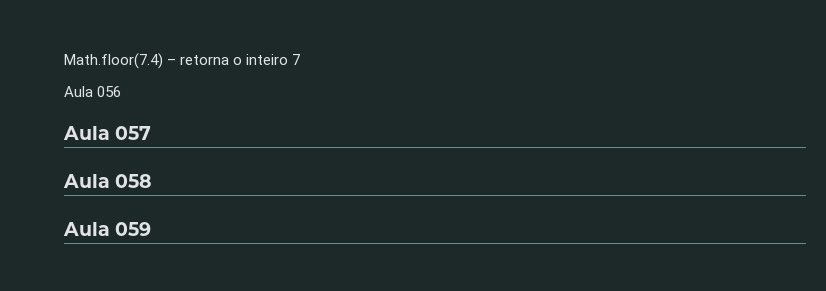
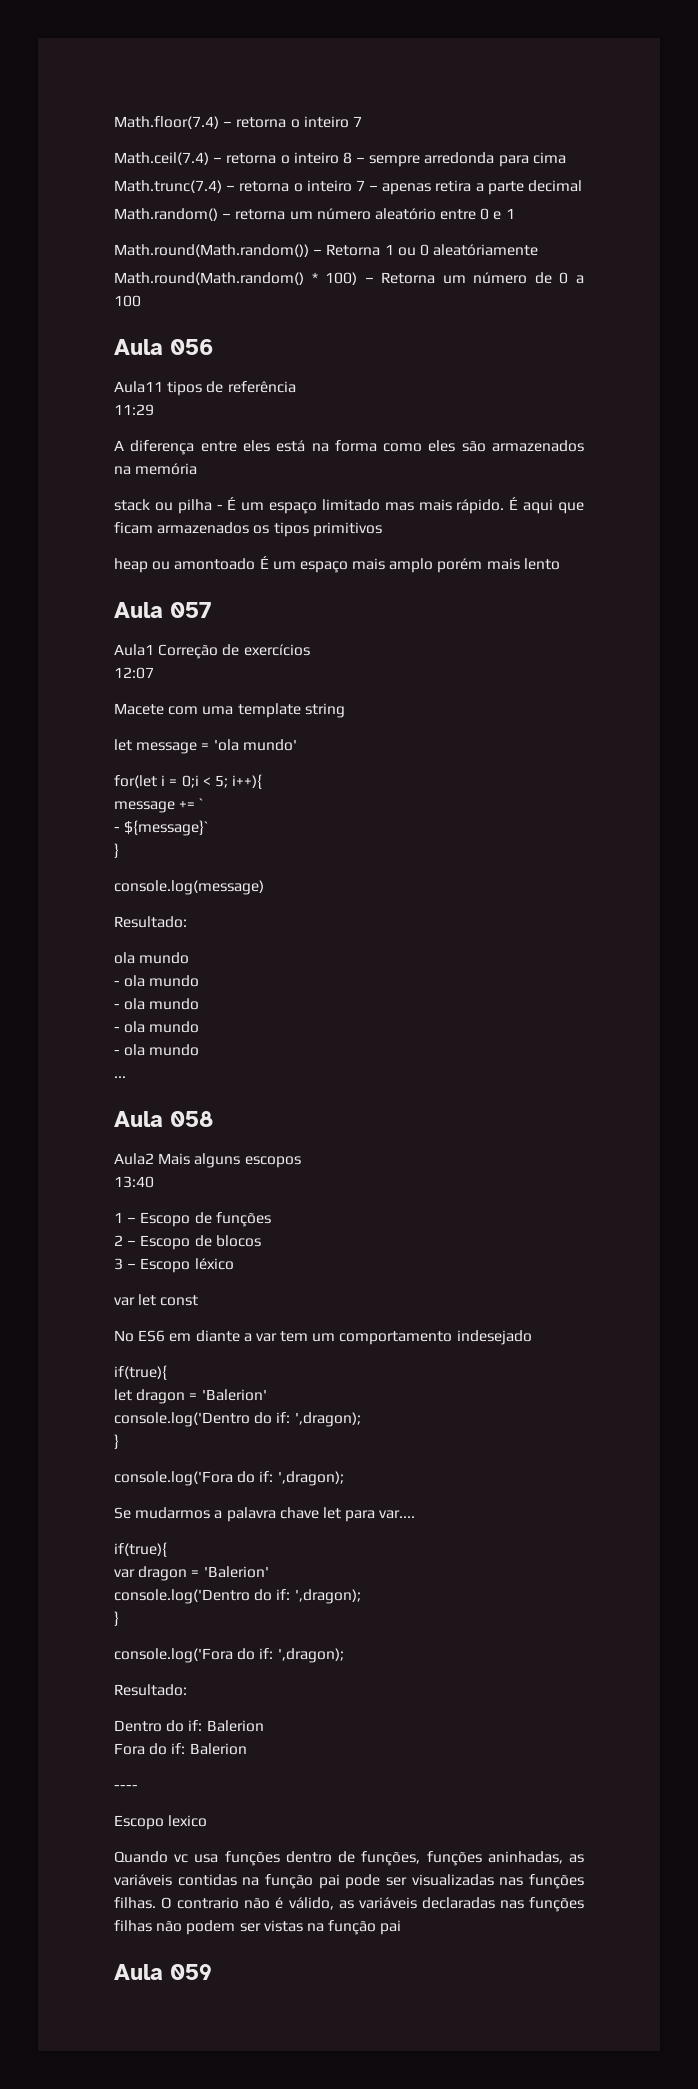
+ Math.ceil(7.4) – retorna o inteiro 8 – sempre arredonda para cima
+ Math.trunc(7.4) – retorna o inteiro 7 – apenas retira a parte decimal
+ Math.random() – retorna um número aleatório entre 0 e 1
+ Math.round(Math.random()) – Retorna 1 ou 0 aleatóriamente
+ Math.round(Math.random() * 100) – Retorna um número de 0 a 100
  Aula 056
+ Aula11 tipos de referência
+ 11:29
+ A diferença entre eles está na forma como eles são armazenados na memória
+ stack ou pilha - É um espaço limitado mas mais rápido. É aqui que ficam armazenados os tipos primitivos
+ heap ou amontoado É um espaço mais amplo porém mais lento
  Aula 057
+ Aula1 Correção de exercícios
+ 12:07
+ Macete com uma template string
+ let message = 'ola mundo'
+ for(let i = 0;i < 5; i++){
+ message += `
+ - ${message}`
+ }
+ console.log(message)
+ Resultado:
+ ola mundo
+ - ola mundo
+ - ola mundo
+ - ola mundo
+ - ola mundo
+ ...
  Aula 058
+ Aula2 Mais alguns escopos
+ 13:40
+ 1 – Escopo de funções
+ 2 – Escopo de blocos
+ 3 – Escopo léxico
+ var let const
+ No ES6 em diante a var tem um comportamento indesejado
+ if(true){
+ let dragon = 'Balerion'
+ console.log('Dentro do if: ',dragon);
+ }
+ console.log('Fora do if: ',dragon);
+ Se mudarmos a palavra chave let para var....
+ if(true){
+ var dragon = 'Balerion'
+ console.log('Dentro do if: ',dragon);
+ }
+ console.log('Fora do if: ',dragon);
+ Resultado:
+ Dentro do if: Balerion
+ Fora do if: Balerion
+ ----
+ Escopo lexico
+ Quando vc usa funções dentro de funções, funções aninhadas, as variáveis contidas na função pai pode ser visualizadas nas funções filhas. O contrario não é válido, as variáveis declaradas nas funções filhas não podem ser vistas na função pai

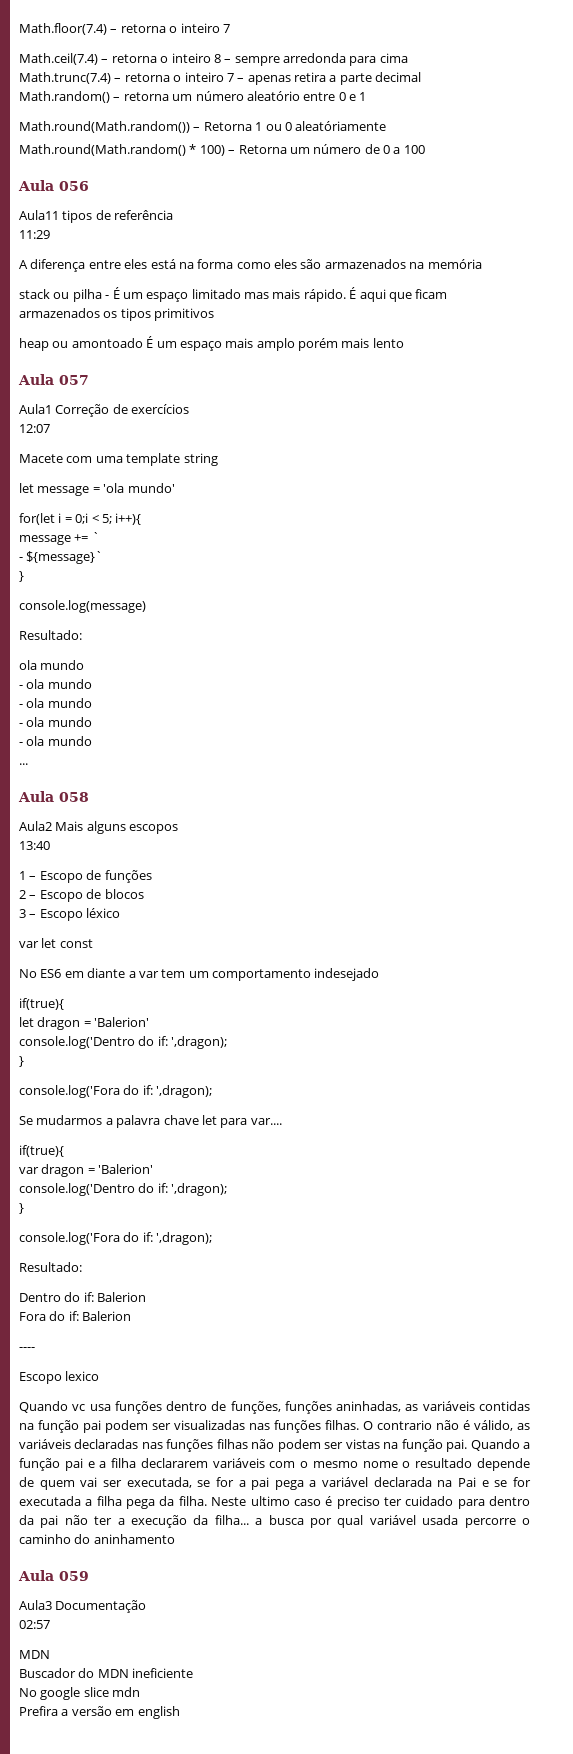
- Quando vc usa funções dentro de funções, funções aninhadas, as variáveis contidas na função pai pode ser visualizadas nas funções filhas.
+ Quando vc usa funções dentro de funções, funções aninhadas, as variáveis contidas na função pai podem ser visualizadas nas funções filhas.
- O contrario não é válido, as variáveis declaradas nas funções filhas não podem ser vistas na função pai
+ O contrario não é válido, as variáveis declaradas nas funções filhas não podem ser vistas na função pai. Quando a função pai e a filha declararem variáveis com o mesmo nome o resultado depende de quem vai ser executada, se for a pai pega a variável declarada na Pai e se for executada a filha pega da filha. Neste ultimo caso é preciso ter cuidado para dentro da pai não ter a execução da filha... a busca por qual variável usada percorre o caminho do aninhamento
  Aula 059
+ Aula3 Documentação
+ 02:57
+ MDN
+ Buscador do MDN ineficiente
+ No google slice mdn
+ Prefira a versão em english

